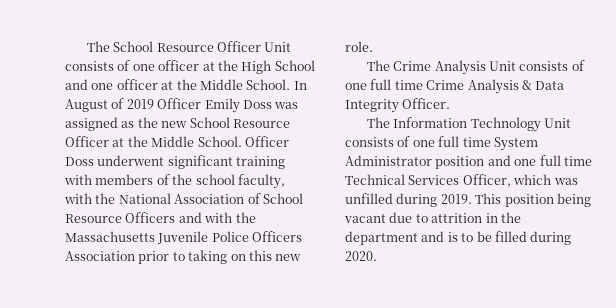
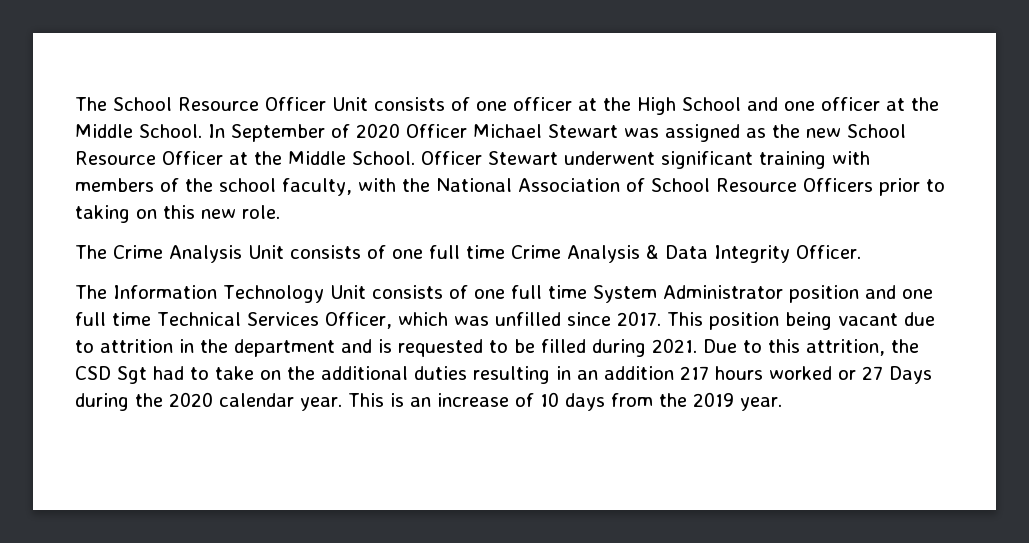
- In August of 2019 Officer Emily Doss was assigned as the new School Resource Officer at the Middle School.
+ In September of 2020 Officer Michael Stewart was assigned as the new School Resource Officer at the Middle School.
- Officer Doss underwent significant training with members of the school faculty, with the National Association of School Resource Officers and with the Massachusetts Juvenile Police Officers Association prior to taking on this new role.
+ Officer Stewart underwent significant training with members of the school faculty, with the National Association of School Resource Officers prior to taking on this new role.
- The Information Technology Unit consists of one full time System Administrator position and one full time Technical Services Officer, which was unfilled during 2019.
+ The Information Technology Unit consists of one full time System Administrator position and one full time Technical Services Officer, which was unfilled since 2017.
- This position being vacant due to attrition in the department and is to be filled during 2020.
+ This position being vacant due to attrition in the department and is requested to be filled during 2021. Due to this attrition, the CSD Sgt had to take on the additional duties resulting in an addition 217 hours worked or 27 Days during the 2020 calendar year. This is an increase of 10 days from the 2019 year.

